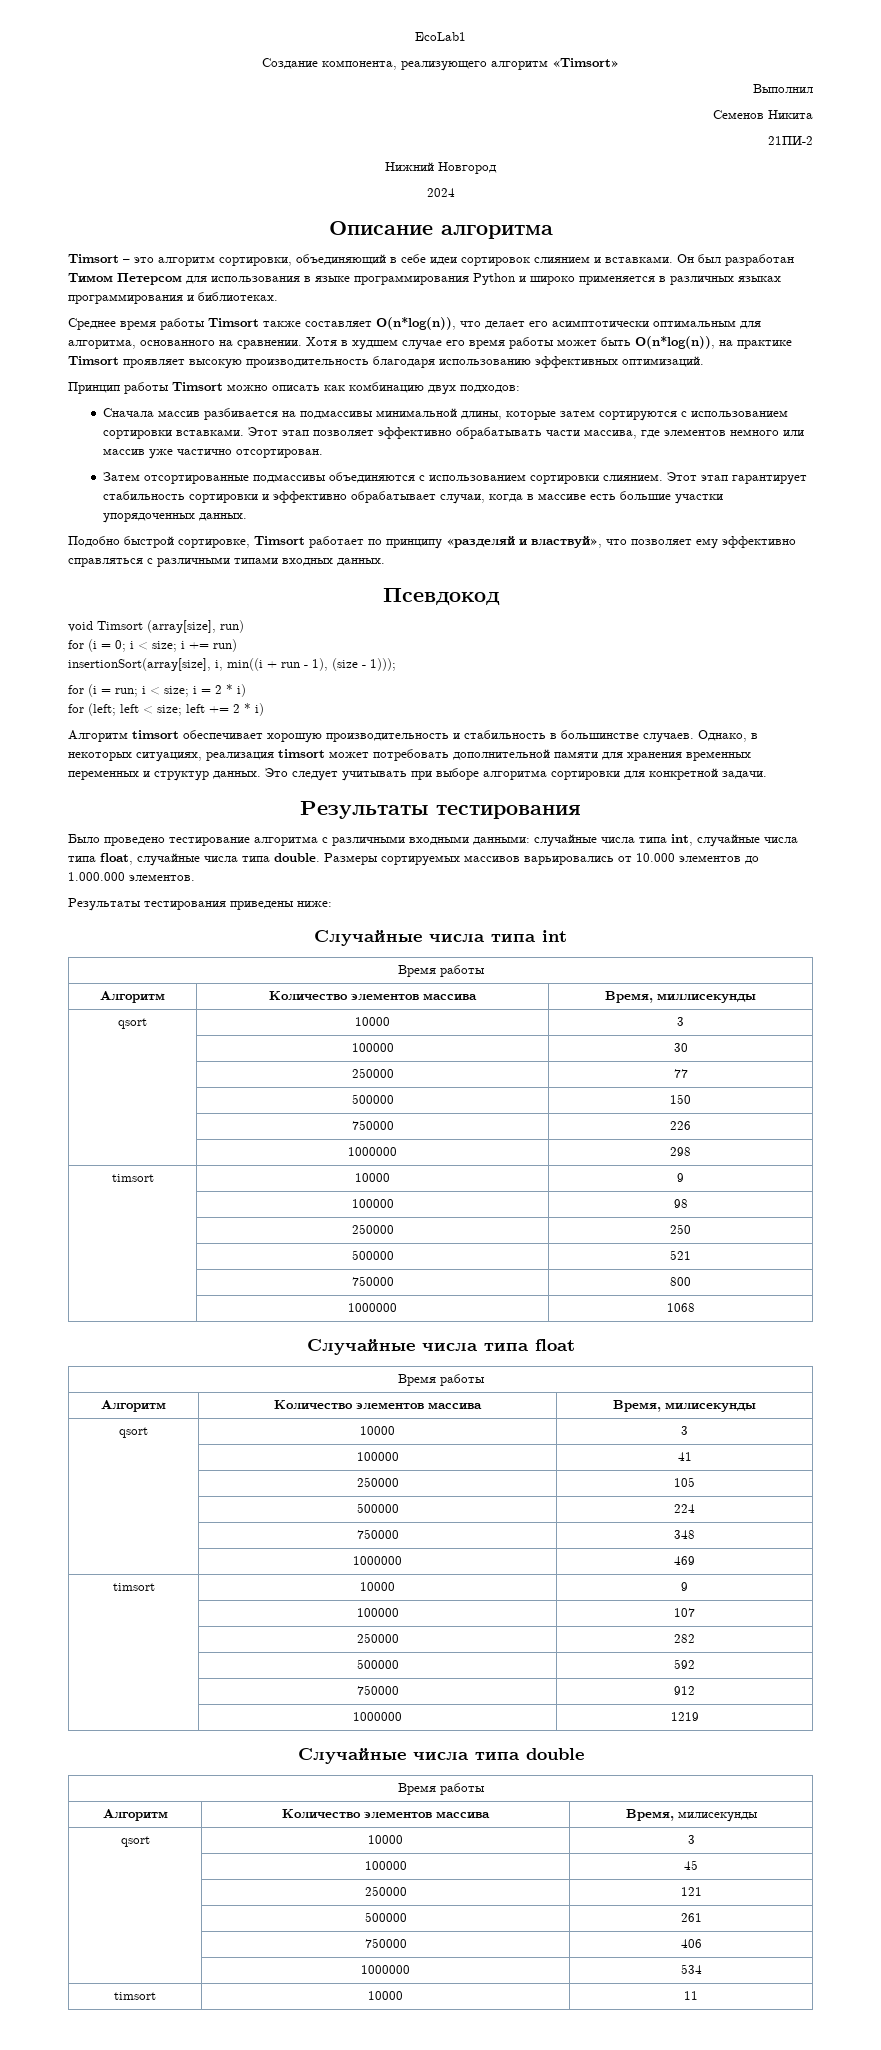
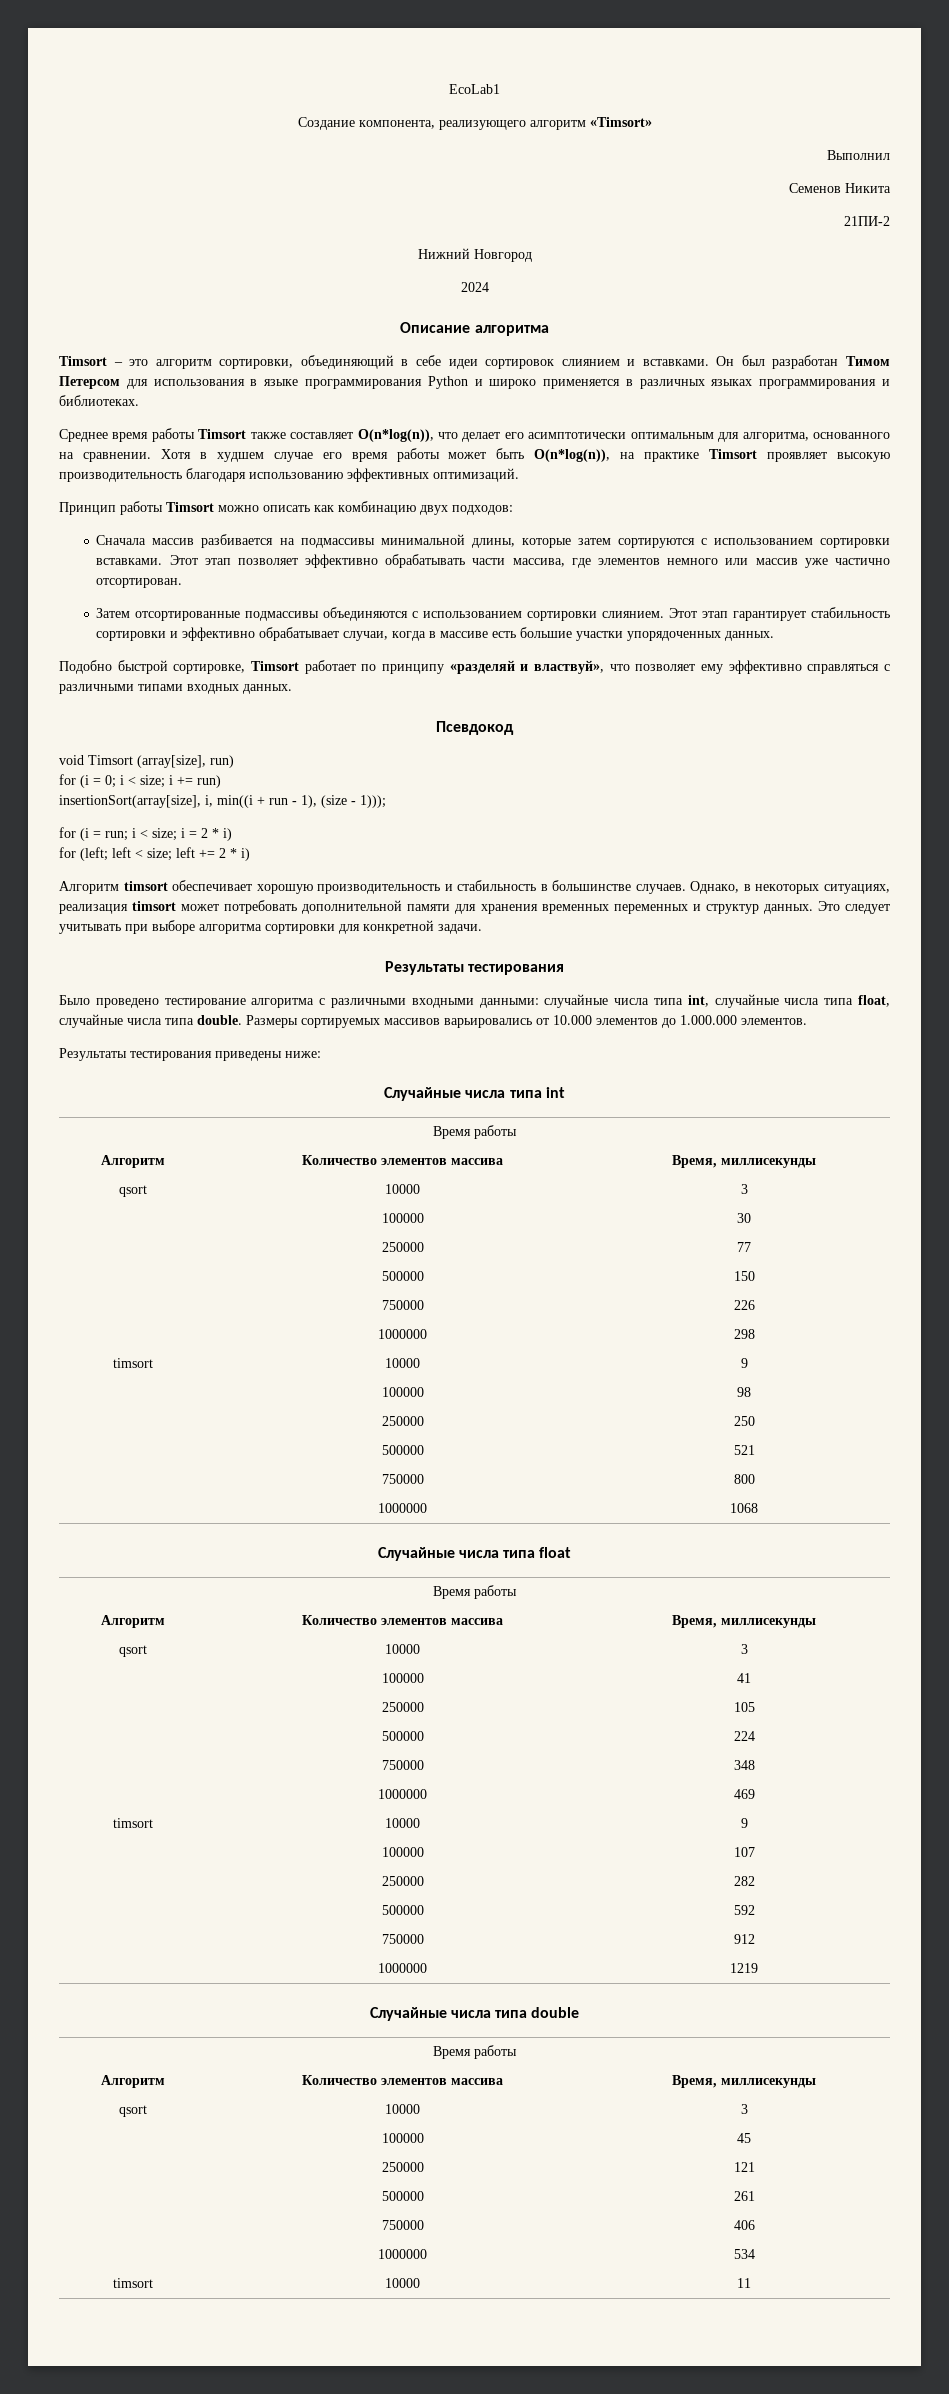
  Случайные числа типа float
  Время работы
- Алгоритм | Количество элементов массива | Время, милисекунды
+ Алгоритм | Количество элементов массива | Время, миллисекунды
  Случайные числа типа double
  Время работы
- Алгоритм | Количество элементов массива | Время, милисекунды
+ Алгоритм | Количество элементов массива | Время, миллисекунды

